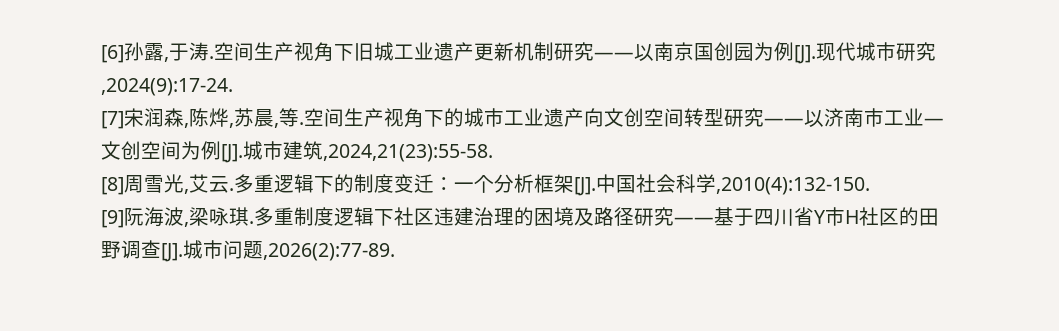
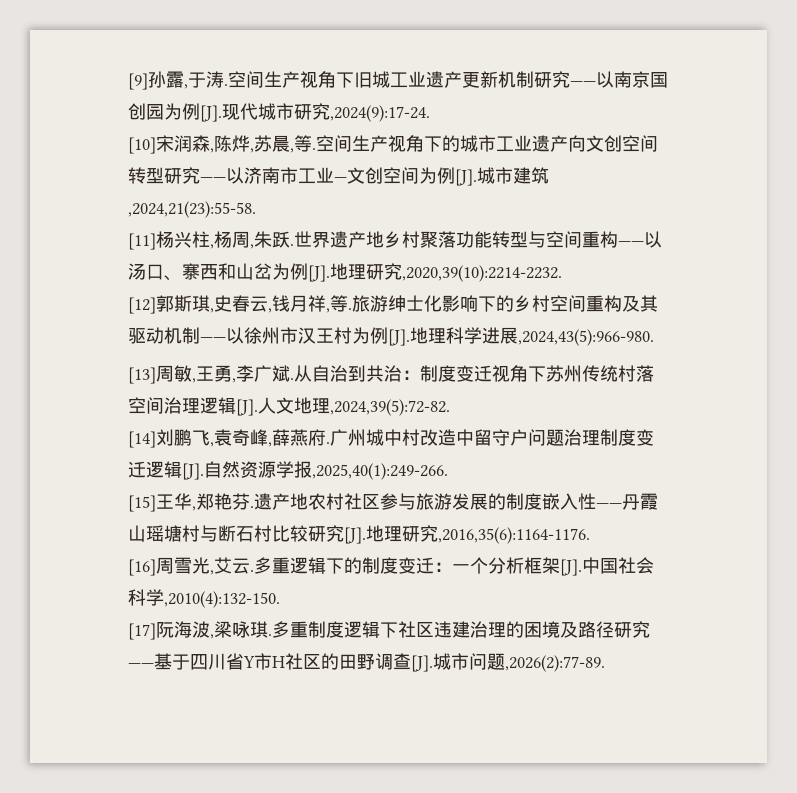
- [6]孙露,于涛.
+ [9]孙露,于涛.
- [7]宋润森,陈烨,苏晨,等.
+ [10]宋润森,陈烨,苏晨,等.
- [8]周雪光,艾云.
+ [11]杨兴柱,杨周,朱跃.世界遗产地乡村聚落功能转型与空间重构——以汤口、寨西和山岔为例[J].地理研究,2020,39(10):2214-2232.
+ [12]郭斯琪,史春云,钱月祥,等.旅游绅士化影响下的乡村空间重构及其驱动机制——以徐州市汉王村为例[J].地理科学进展,2024,43(5):966-980.
+ [13]周敏,王勇,李广斌.从自治到共治：制度变迁视角下苏州传统村落空间治理逻辑[J].人文地理,2024,39(5):72-82.
+ [14]刘鹏飞,袁奇峰,薛燕府.广州城中村改造中留守户问题治理制度变迁逻辑[J].自然资源学报,2025,40(1):249-266.
+ [15]王华,郑艳芬.遗产地农村社区参与旅游发展的制度嵌入性——丹霞山瑶塘村与断石村比较研究[J].地理研究,2016,35(6):1164-1176.
+ [16]周雪光,艾云.
- [9]阮海波,梁咏琪.
+ [17]阮海波,梁咏琪.

